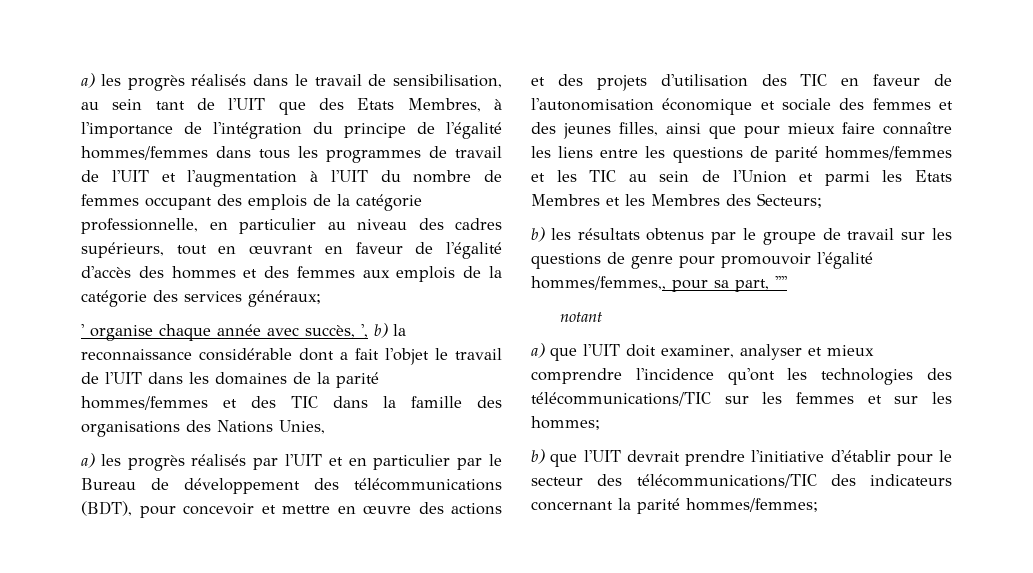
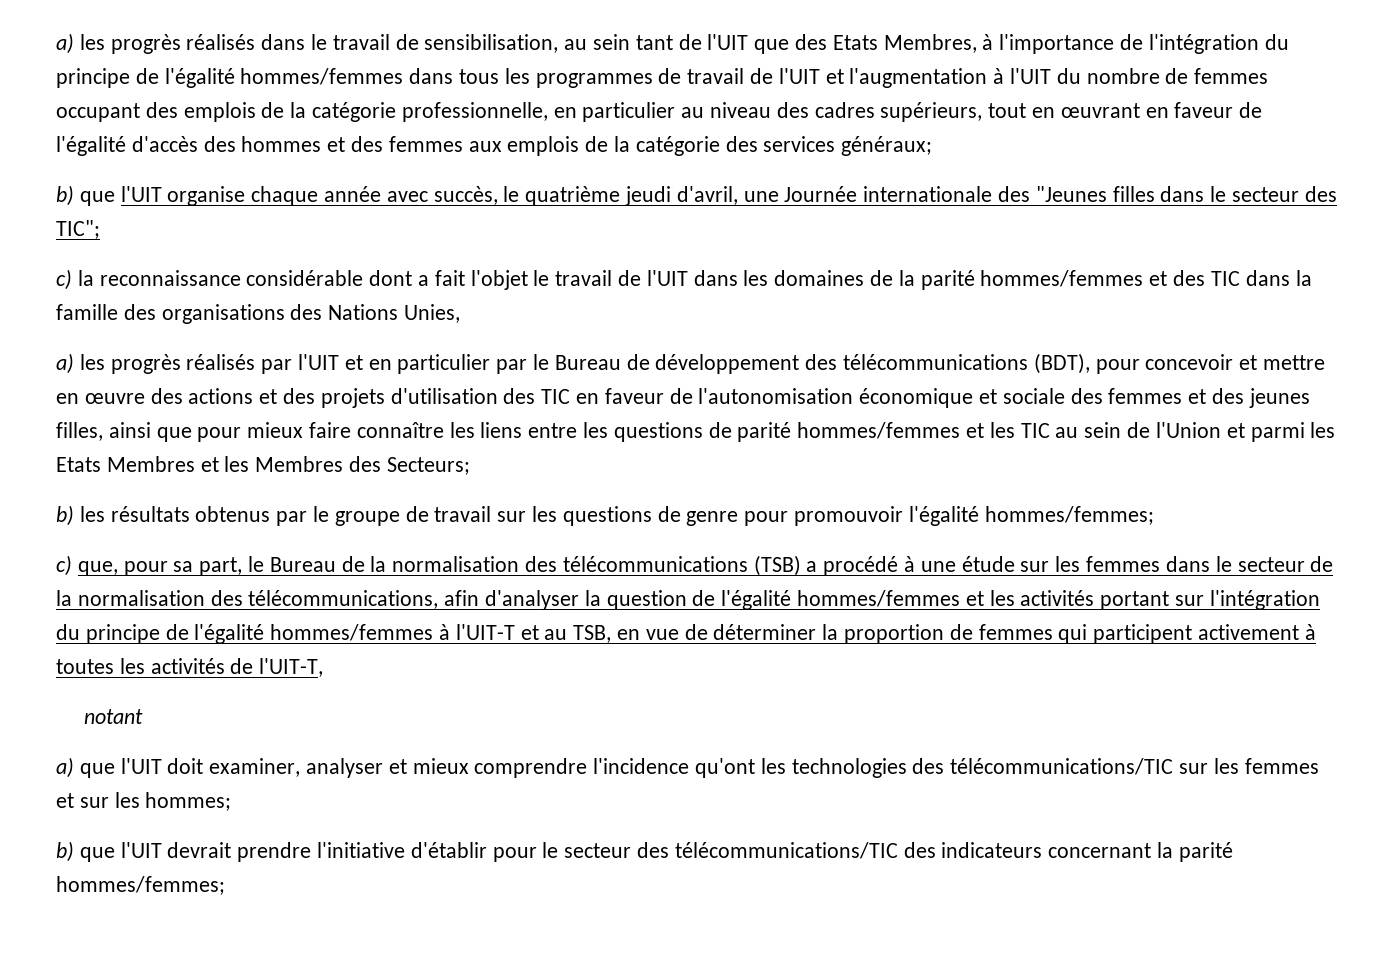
- ' organise chaque année avec succès, ', b) la reconnaissance considérable dont a fait l'objet le travail de l'UIT dans les domaines de la parité hommes/femmes et des TIC dans la famille des organisations des Nations Unies,
+ b) que l'UIT organise chaque année avec succès, le quatrième jeudi d'avril, une Journée internationale des "Jeunes filles dans le secteur des TIC";
+ c) la reconnaissance considérable dont a fait l'objet le travail de l'UIT dans les domaines de la parité hommes/femmes et des TIC dans la famille des organisations des Nations Unies,
- b) les résultats obtenus par le groupe de travail sur les questions de genre pour promouvoir l'égalité hommes/femmes,, pour sa part, ''''
+ b) les résultats obtenus par le groupe de travail sur les questions de genre pour promouvoir l'égalité hommes/femmes;
+ c) que, pour sa part, le Bureau de la normalisation des télécommunications (TSB) a procédé à une étude sur les femmes dans le secteur de la normalisation des télécommunications, afin d'analyser la question de l'égalité hommes/femmes et les activités portant sur l'intégration du principe de l'égalité hommes/femmes à l'UIT-T et au TSB, en vue de déterminer la proportion de femmes qui participent activement à toutes les activités de l'UIT-T,

